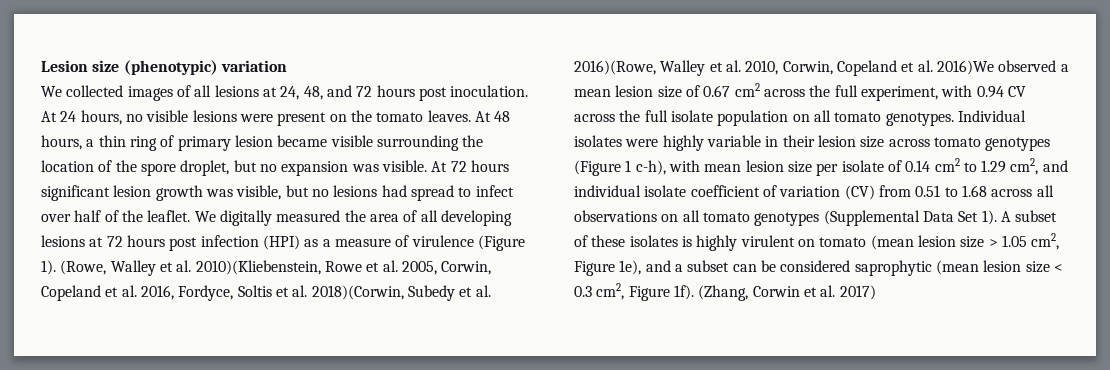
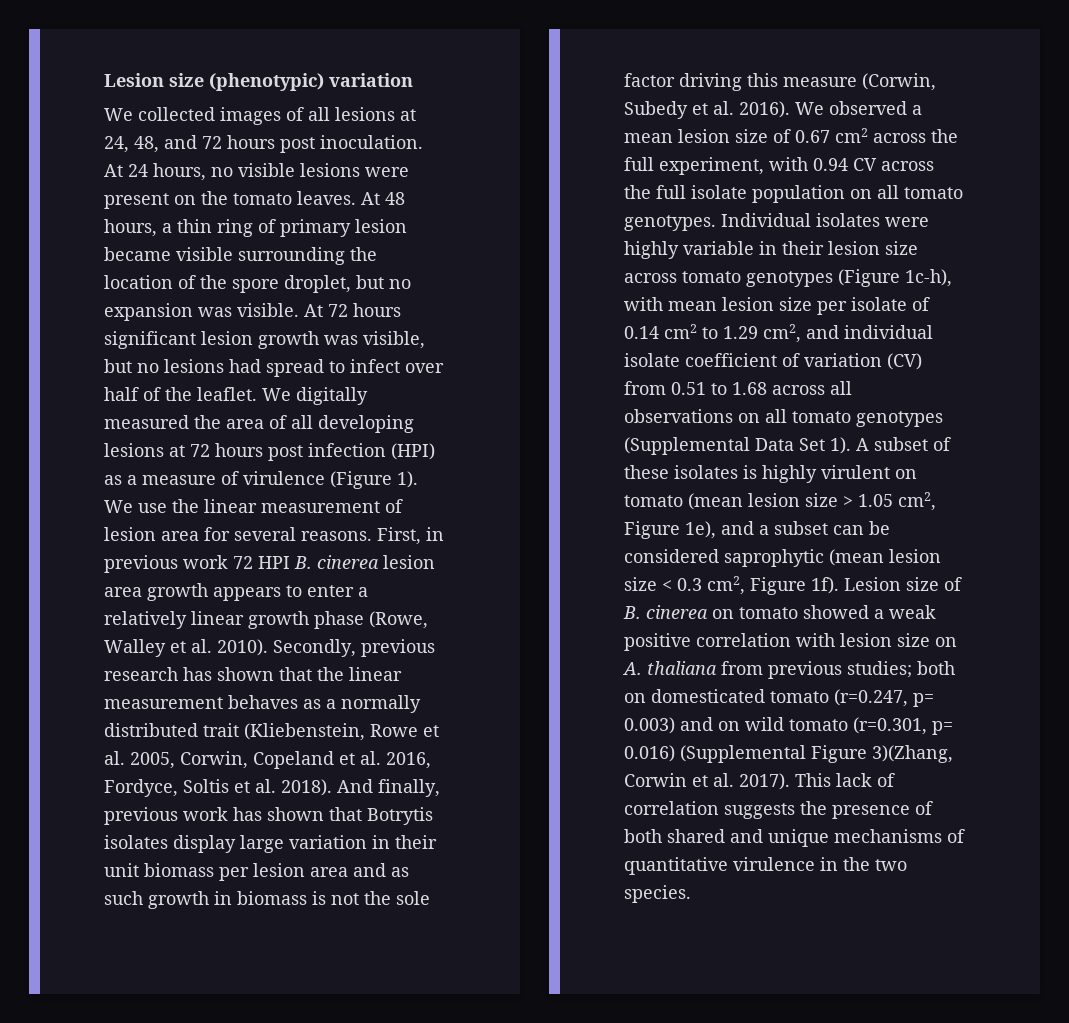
- (Rowe, Walley et al. 2010)(Kliebenstein, Rowe et al. 2005, Corwin, Copeland et al. 2016, Fordyce, Soltis et al. 2018)(Corwin, Subedy et al. 2016)(Rowe, Walley et al. 2010, Corwin, Copeland et al. 2016)We observed a mean lesion size of 0.67 cm2 across the full experiment, with 0.94 CV across the full isolate population on all tomato genotypes.
+ We use the linear measurement of lesion area for several reasons. First, in previous work 72 HPI B. cinerea lesion area growth appears to enter a relatively linear growth phase (Rowe, Walley et al. 2010). Secondly, previous research has shown that the linear measurement behaves as a normally distributed trait (Kliebenstein, Rowe et al. 2005, Corwin, Copeland et al. 2016, Fordyce, Soltis et al. 2018). And finally, previous work has shown that Botrytis isolates display large variation in their unit biomass per lesion area and as such growth in biomass is not the sole factor driving this measure (Corwin, Subedy et al. 2016). We observed a mean lesion size of 0.67 cm2 across the full experiment, with 0.94 CV across the full isolate population on all tomato genotypes.
- Individual isolates were highly variable in their lesion size across tomato genotypes (Figure 1 c-h), with mean lesion size per isolate of 0.14 cm2 to 1.29 cm2, and individual isolate coefficient of variation (CV) from 0.51 to 1.68 across all observations on all tomato genotypes (Supplemental Data Set 1).
+ Individual isolates were highly variable in their lesion size across tomato genotypes (Figure 1c-h), with mean lesion size per isolate of 0.14 cm2 to 1.29 cm2, and individual isolate coefficient of variation (CV) from 0.51 to 1.68 across all observations on all tomato genotypes (Supplemental Data Set 1).
- (Zhang, Corwin et al. 2017)
+ Lesion size of B. cinerea on tomato showed a weak positive correlation with lesion size on A. thaliana from previous studies; both on domesticated tomato (r=0.247, p= 0.003) and on wild tomato (r=0.301, p= 0.016) (Supplemental Figure 3)(Zhang, Corwin et al. 2017). This lack of correlation suggests the presence of both shared and unique mechanisms of quantitative virulence in the two species.

